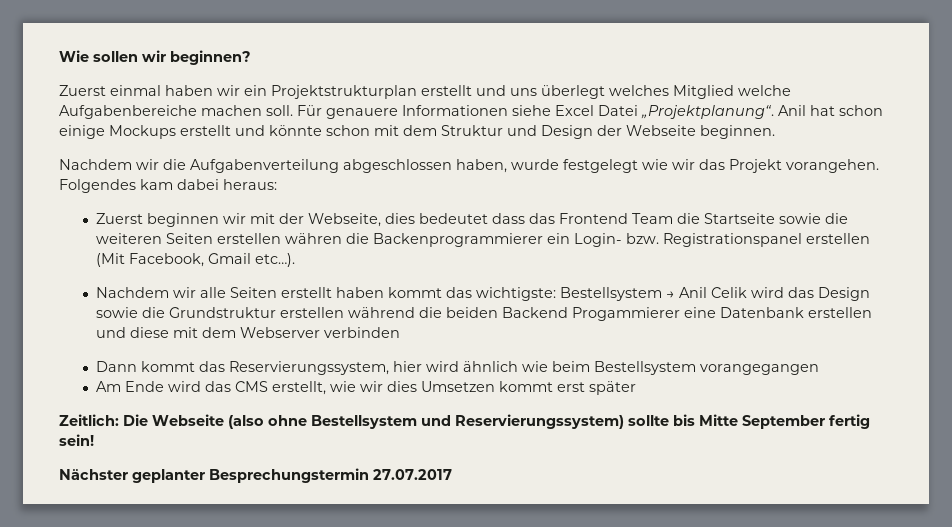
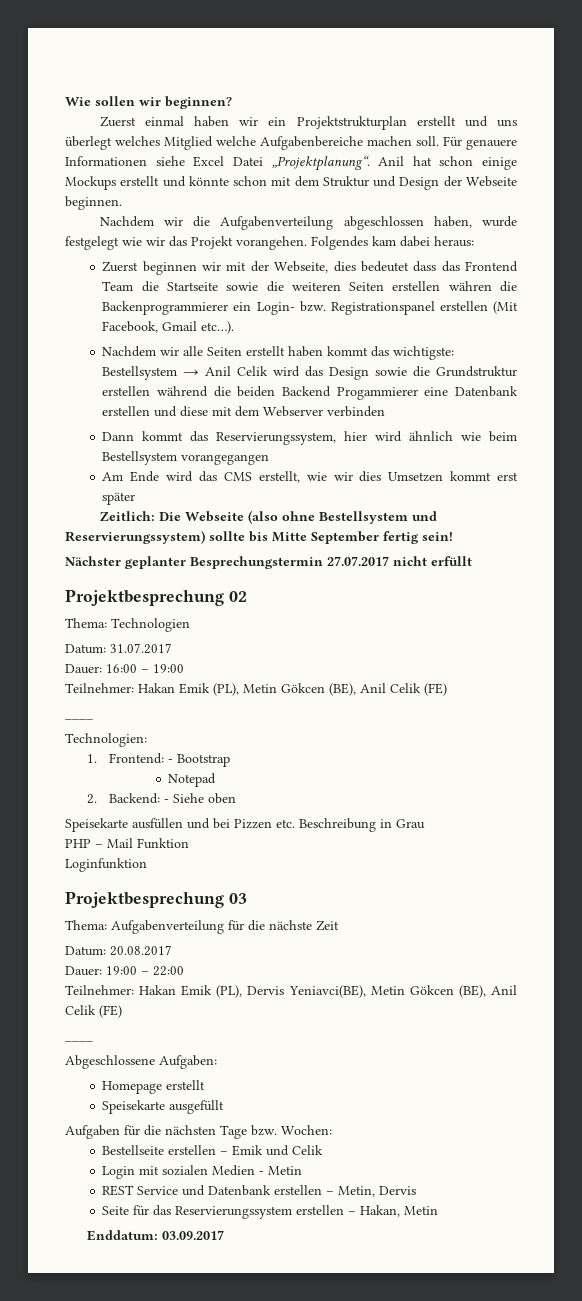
- Nächster geplanter Besprechungstermin 27.07.2017
+ Nächster geplanter Besprechungstermin 27.07.2017 nicht erfüllt
+ Projektbesprechung 02
+ Thema: Technologien
+ Datum: 31.07.2017
+ Dauer: 16:00 – 19:00
+ Teilnehmer: Hakan Emik (PL), Metin Gökcen (BE), Anil Celik (FE)
+ ____
+ Technologien:
+ 1. Frontend: - Bootstrap
+ Notepad
+ 2. Backend: - Siehe oben
+ Speisekarte ausfüllen und bei Pizzen etc. Beschreibung in Grau
+ PHP – Mail Funktion
+ Loginfunktion
+ Projektbesprechung 03
+ Thema: Aufgabenverteilung für die nächste Zeit
+ Datum: 20.08.2017
+ Dauer: 19:00 – 22:00
+ Teilnehmer: Hakan Emik (PL), Dervis Yeniavci(BE), Metin Gökcen (BE), Anil Celik (FE)
+ ____
+ Abgeschlossene Aufgaben:
+ Homepage erstellt
+ Speisekarte ausgefüllt
+ Aufgaben für die nächsten Tage bzw. Wochen:
+ Bestellseite erstellen – Emik und Celik
+ Login mit sozialen Medien - Metin
+ REST Service und Datenbank erstellen – Metin, Dervis
+ Seite für das Reservierungssystem erstellen – Hakan, Metin
+ Enddatum: 03.09.2017

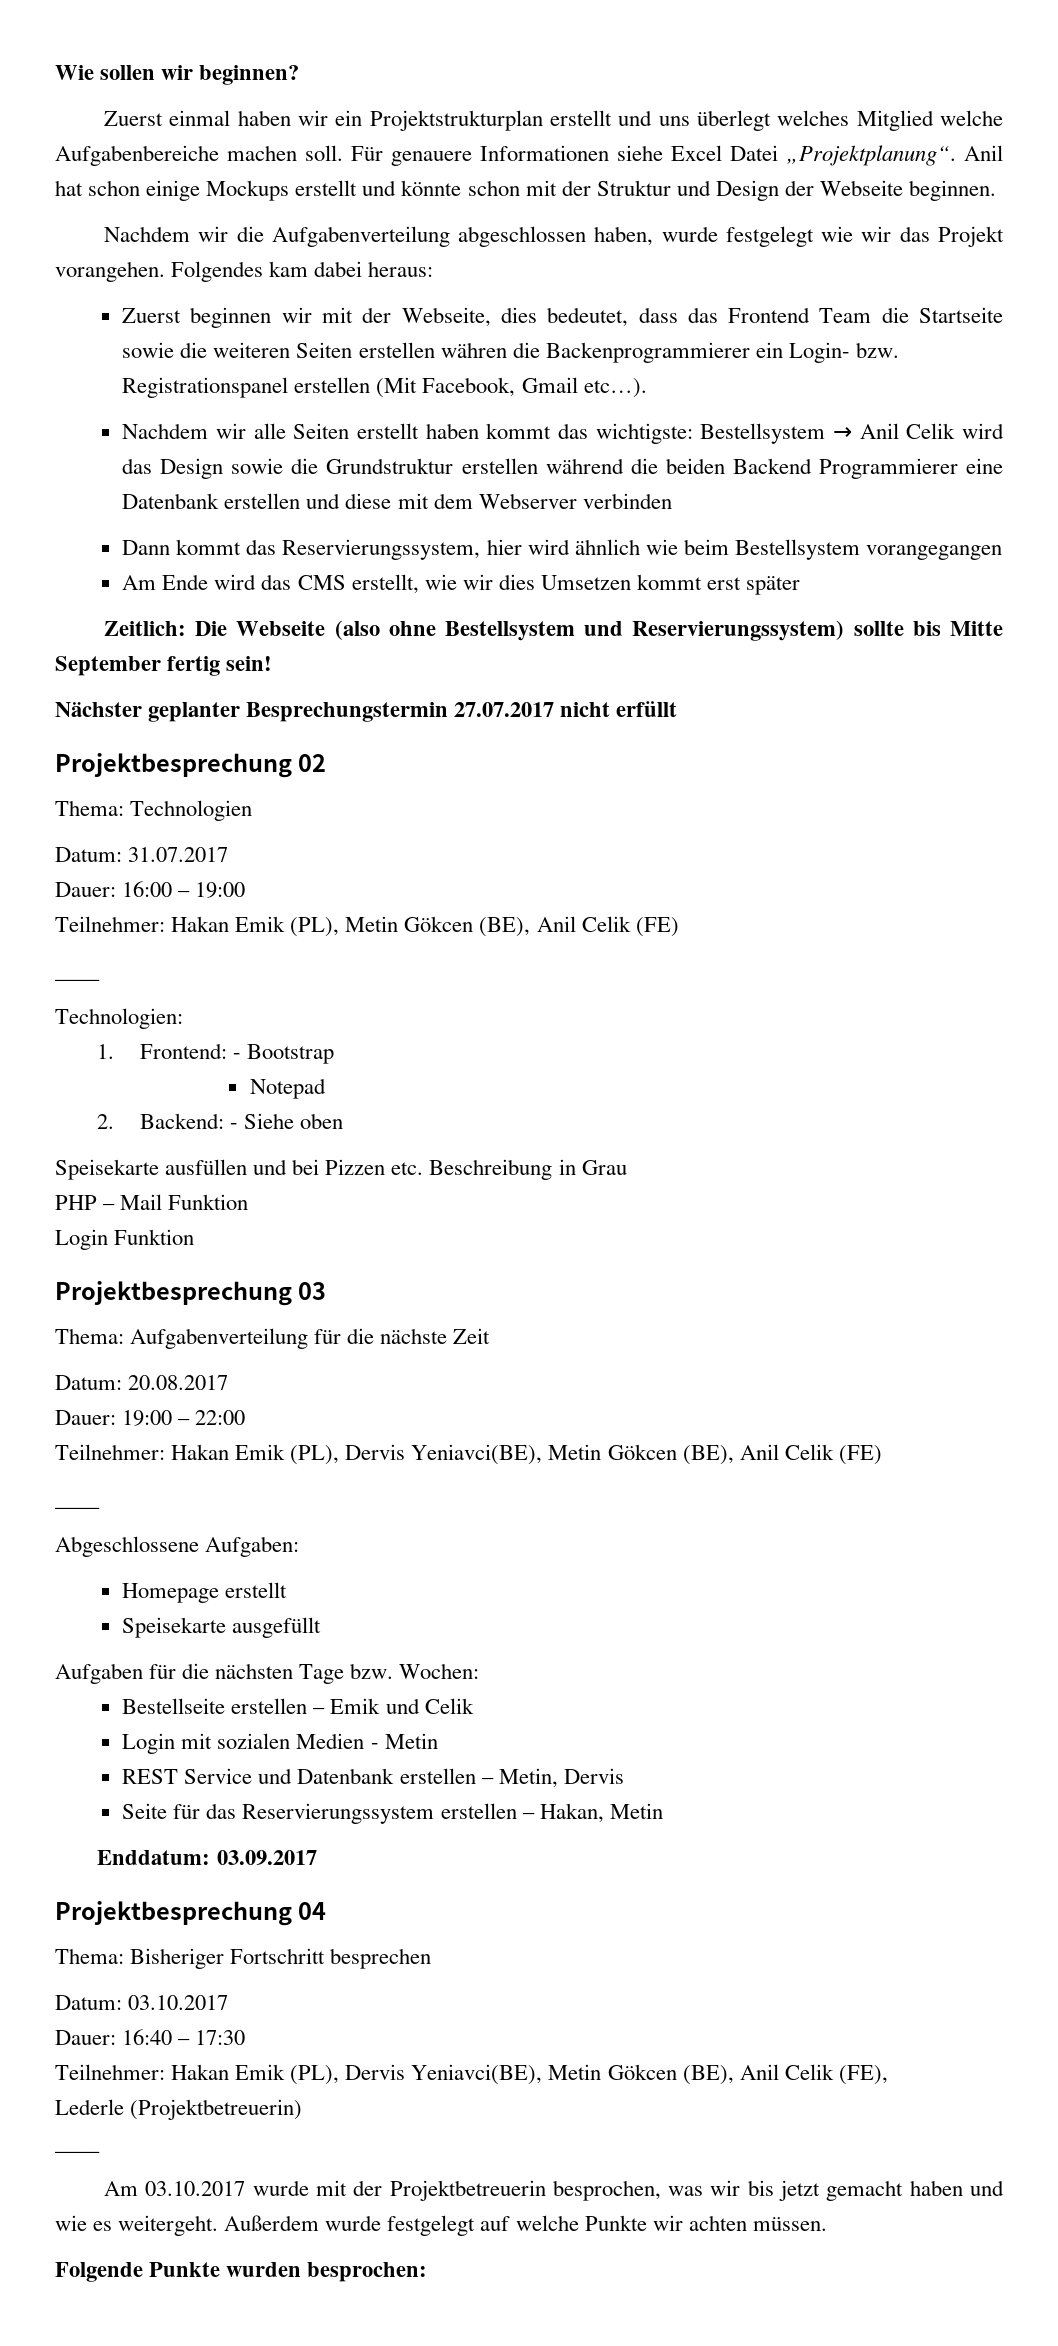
- Anil hat schon einige Mockups erstellt und könnte schon mit dem Struktur und Design der Webseite beginnen.
+ Anil hat schon einige Mockups erstellt und könnte schon mit der Struktur und Design der Webseite beginnen.
- Zuerst beginnen wir mit der Webseite, dies bedeutet dass das Frontend Team die Startseite sowie die weiteren Seiten erstellen währen die Backenprogrammierer ein Login- bzw. Registrationspanel erstellen (Mit Facebook, Gmail etc…).
+ Zuerst beginnen wir mit der Webseite, dies bedeutet, dass das Frontend Team die Startseite sowie die weiteren Seiten erstellen währen die Backenprogrammierer ein Login- bzw. Registrationspanel erstellen (Mit Facebook, Gmail etc…).
- Nachdem wir alle Seiten erstellt haben kommt das wichtigste: Bestellsystem → Anil Celik wird das Design sowie die Grundstruktur erstellen während die beiden Backend Progammierer eine Datenbank erstellen und diese mit dem Webserver verbinden
+ Nachdem wir alle Seiten erstellt haben kommt das wichtigste: Bestellsystem → Anil Celik wird das Design sowie die Grundstruktur erstellen während die beiden Backend Programmierer eine Datenbank erstellen und diese mit dem Webserver verbinden
- Loginfunktion
+ Login Funktion
+ Projektbesprechung 04
+ Thema: Bisheriger Fortschritt besprechen
+ Datum: 03.10.2017
+ Dauer: 16:40 – 17:30
+ Teilnehmer: Hakan Emik (PL), Dervis Yeniavci(BE), Metin Gökcen (BE), Anil Celik (FE),
+ Lederle (Projektbetreuerin)
+ ____
+ Am 03.10.2017 wurde mit der Projektbetreuerin besprochen, was wir bis jetzt gemacht haben und wie es weitergeht. Außerdem wurde festgelegt auf welche Punkte wir achten müssen.
+ Folgende Punkte wurden besprochen:

